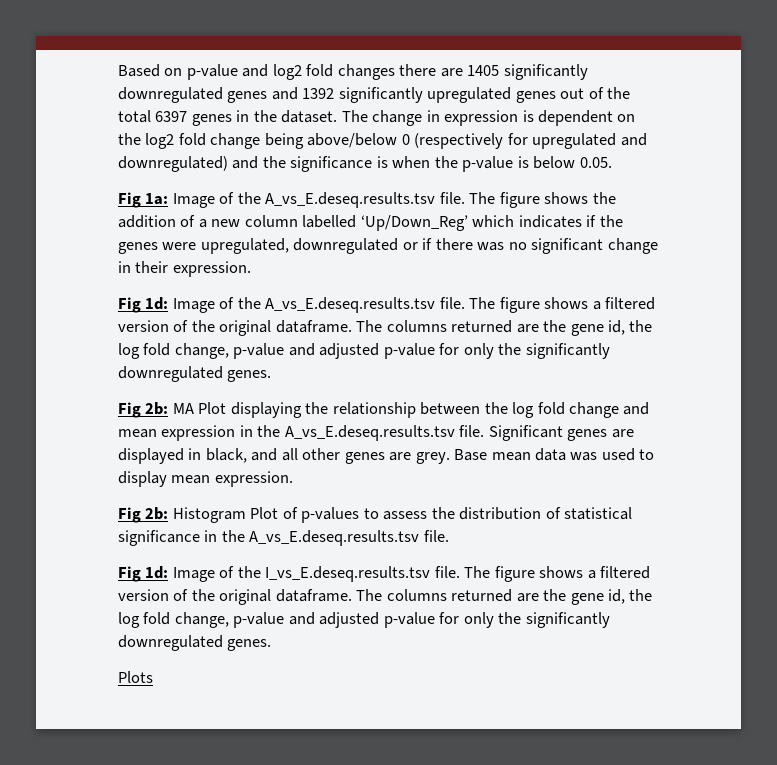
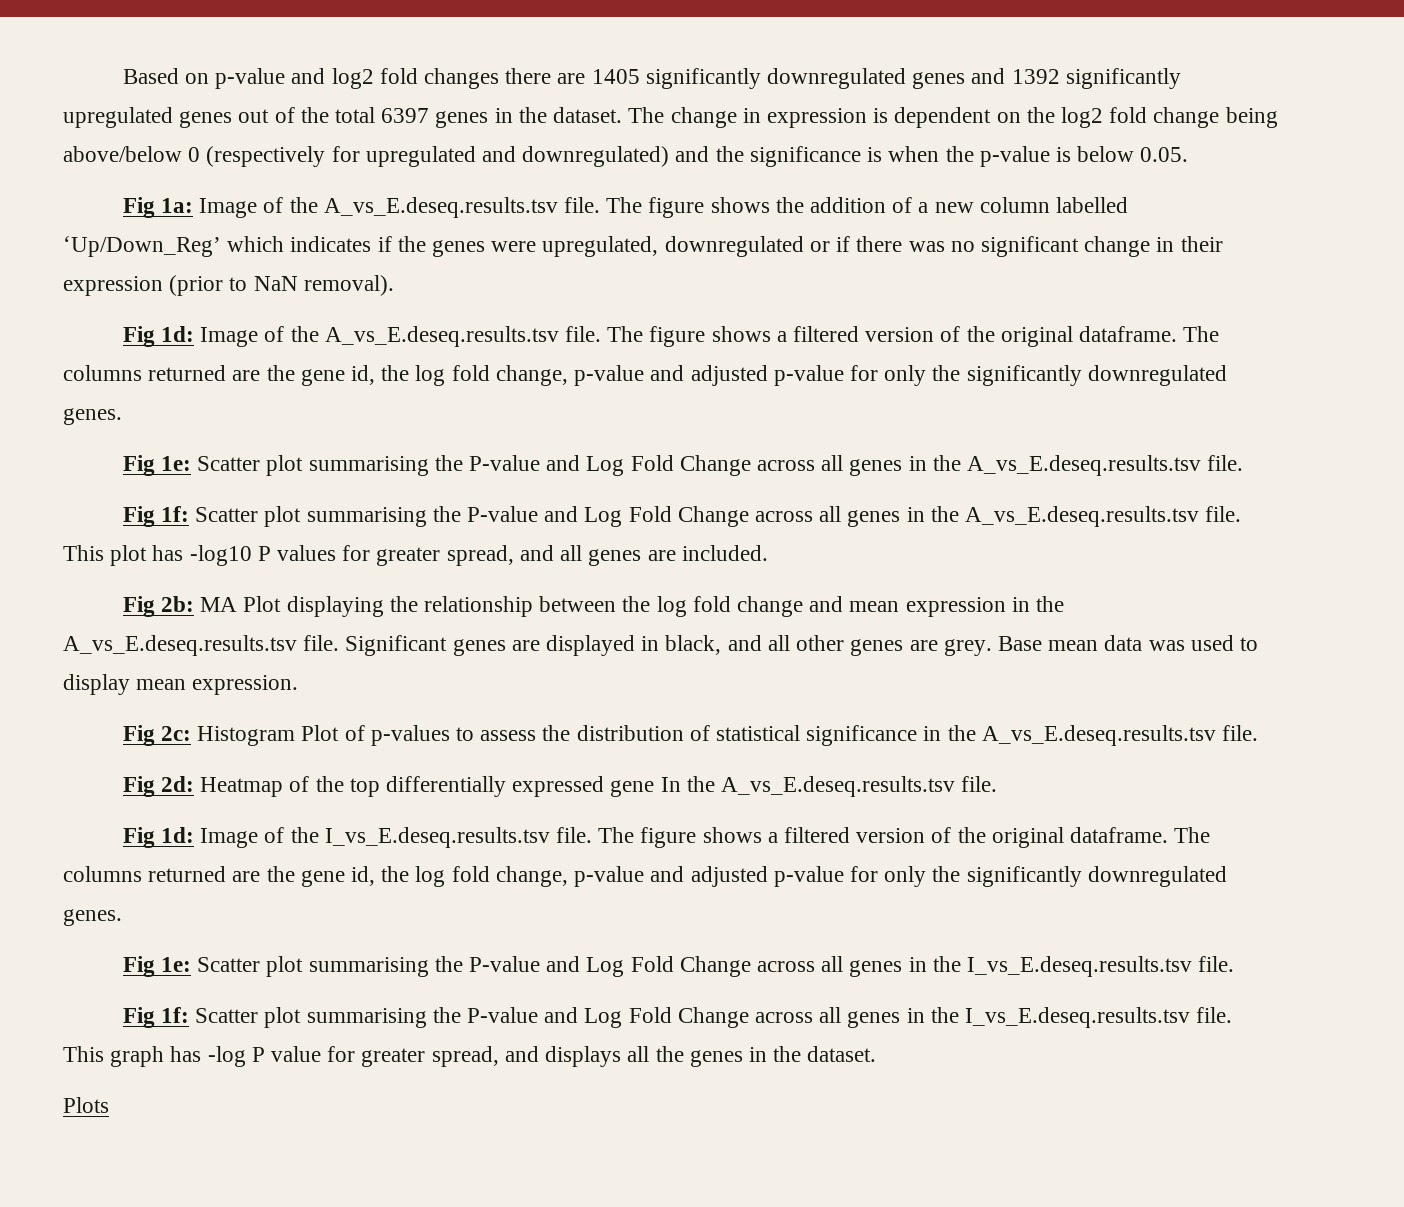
- The figure shows the addition of a new column labelled ‘Up/Down_Reg’ which indicates if the genes were upregulated, downregulated or if there was no significant change in their expression.
+ The figure shows the addition of a new column labelled ‘Up/Down_Reg’ which indicates if the genes were upregulated, downregulated or if there was no significant change in their expression (prior to NaN removal).
+ Fig 1e: Scatter plot summarising the P-value and Log Fold Change across all genes in the A_vs_E.deseq.results.tsv file.
+ Fig 1f: Scatter plot summarising the P-value and Log Fold Change across all genes in the A_vs_E.deseq.results.tsv file. This plot has -log10 P values for greater spread, and all genes are included.
- Fig 2b: Histogram Plot of p-values to assess the distribution of statistical significance in the A_vs_E.deseq.results.tsv file.
+ Fig 2c: Histogram Plot of p-values to assess the distribution of statistical significance in the A_vs_E.deseq.results.tsv file.
+ Fig 2d: Heatmap of the top differentially expressed gene In the A_vs_E.deseq.results.tsv file.
+ Fig 1e: Scatter plot summarising the P-value and Log Fold Change across all genes in the I_vs_E.deseq.results.tsv file.
+ Fig 1f: Scatter plot summarising the P-value and Log Fold Change across all genes in the I_vs_E.deseq.results.tsv file. This graph has -log P value for greater spread, and displays all the genes in the dataset.

